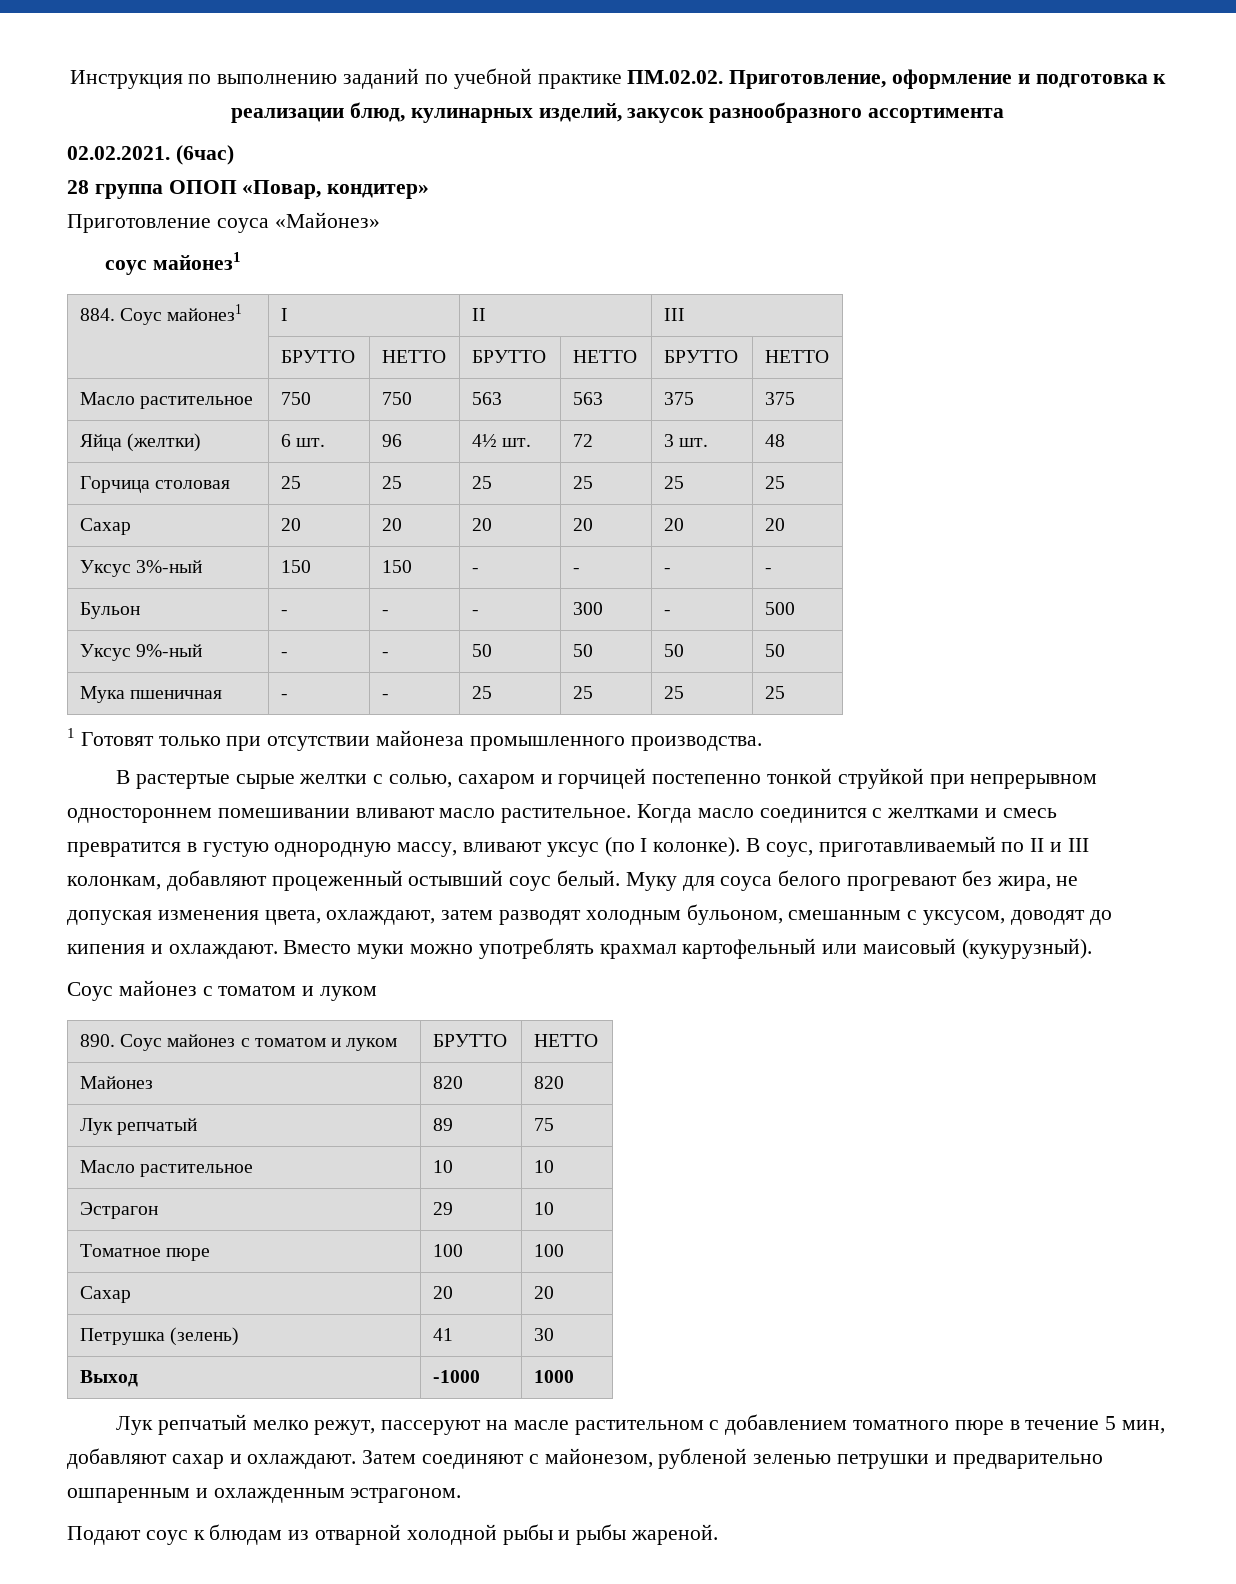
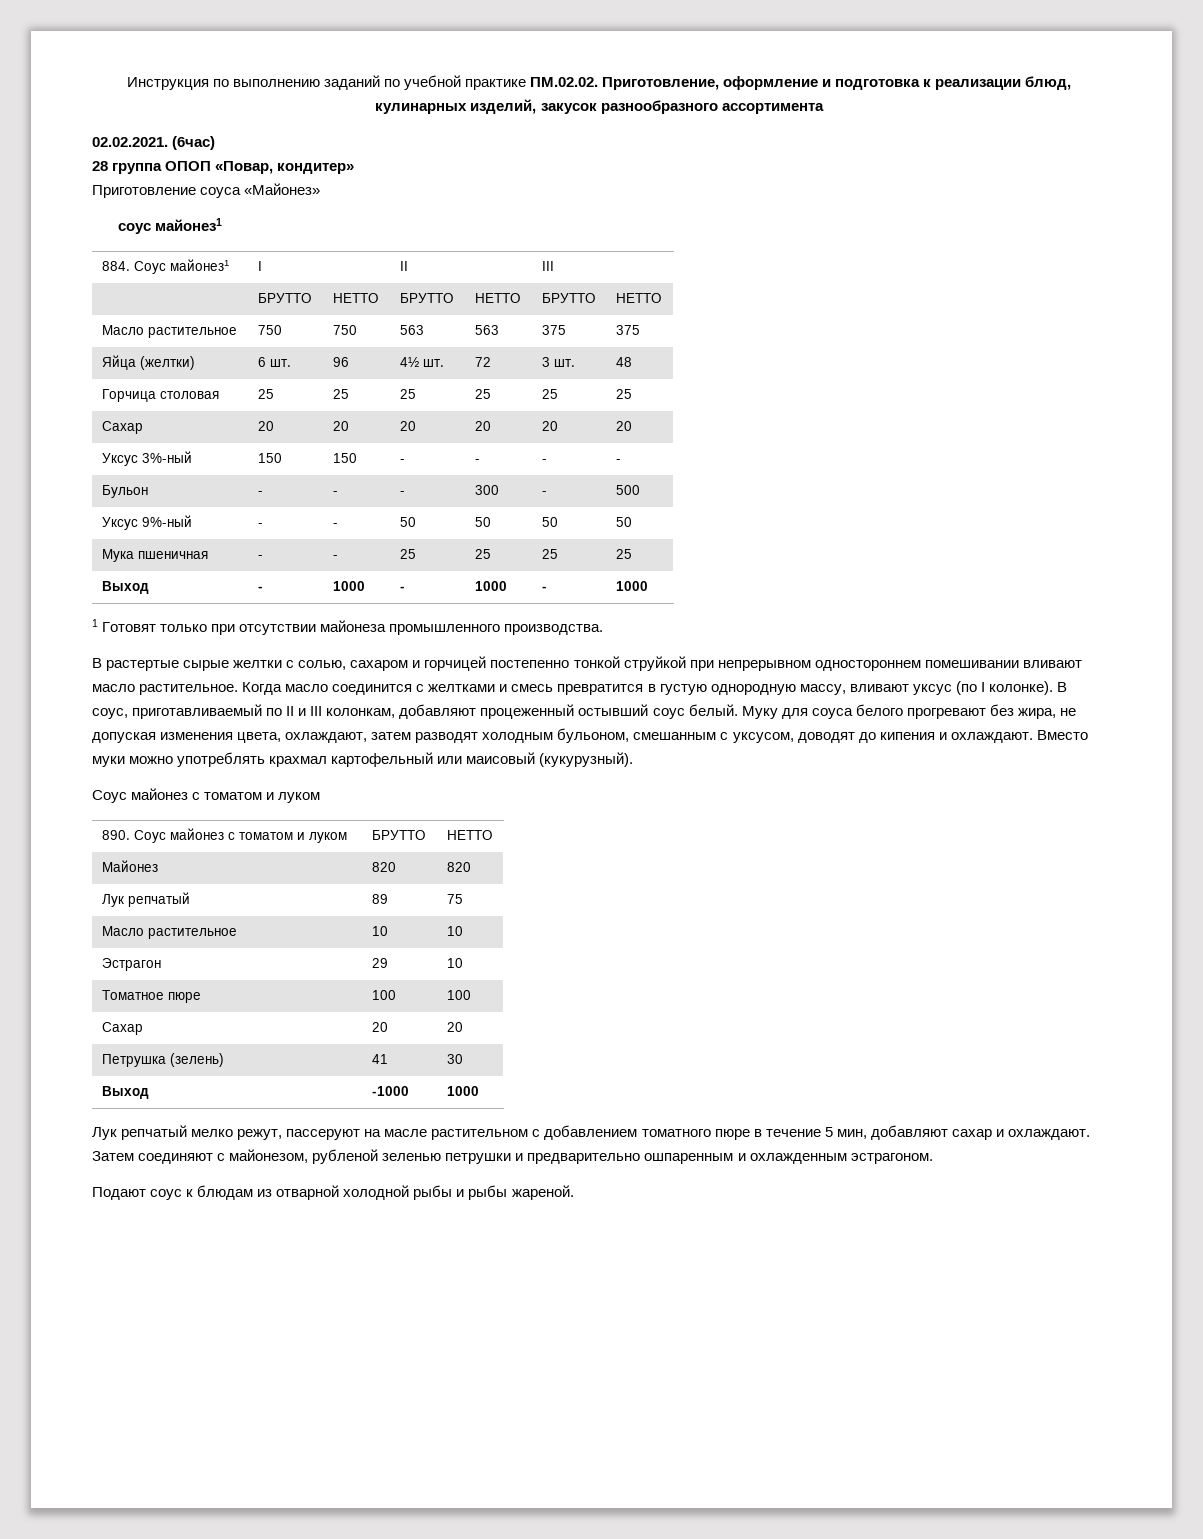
+ Выход | - | 1000 | - | 1000 | - | 1000

